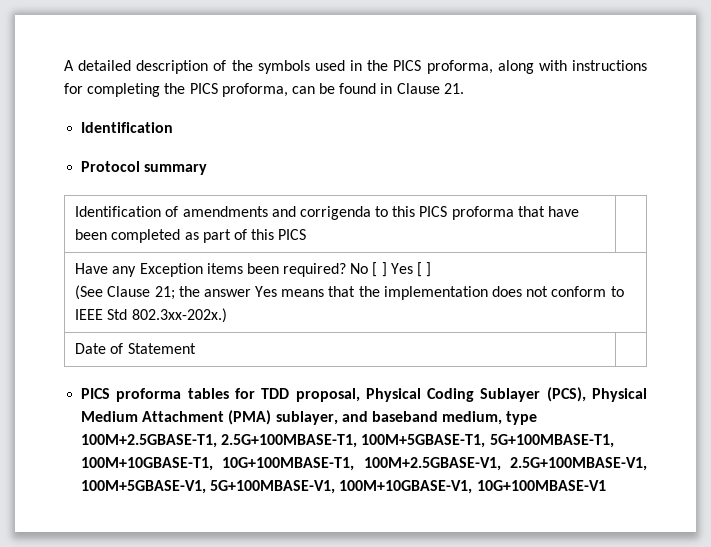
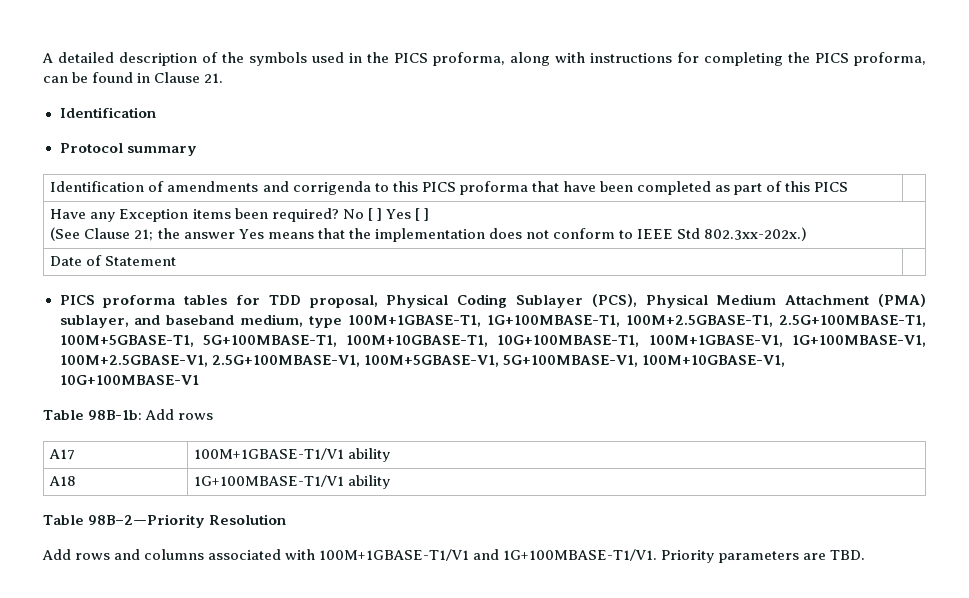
- PICS proforma tables for TDD proposal, Physical Coding Sublayer (PCS), Physical Medium Attachment (PMA) sublayer, and baseband medium, type 100M+2.5GBASE-T1, 2.5G+100MBASE-T1, 100M+5GBASE-T1, 5G+100MBASE-T1, 100M+10GBASE-T1, 10G+100MBASE-T1, 100M+2.5GBASE-V1, 2.5G+100MBASE-V1, 100M+5GBASE-V1, 5G+100MBASE-V1, 100M+10GBASE-V1, 10G+100MBASE-V1
+ PICS proforma tables for TDD proposal, Physical Coding Sublayer (PCS), Physical Medium Attachment (PMA) sublayer, and baseband medium, type 100M+1GBASE-T1, 1G+100MBASE-T1, 100M+2.5GBASE-T1, 2.5G+100MBASE-T1, 100M+5GBASE-T1, 5G+100MBASE-T1, 100M+10GBASE-T1, 10G+100MBASE-T1, 100M+1GBASE-V1, 1G+100MBASE-V1, 100M+2.5GBASE-V1, 2.5G+100MBASE-V1, 100M+5GBASE-V1, 5G+100MBASE-V1, 100M+10GBASE-V1, 10G+100MBASE-V1
+ Table 98B-1b: Add rows
+ A17 | 100M+1GBASE-T1/V1 ability
+ A18 | 1G+100MBASE-T1/V1 ability
+ Table 98B–2—Priority Resolution
+ Add rows and columns associated with 100M+1GBASE-T1/V1 and 1G+100MBASE-T1/V1. Priority parameters are TBD.

